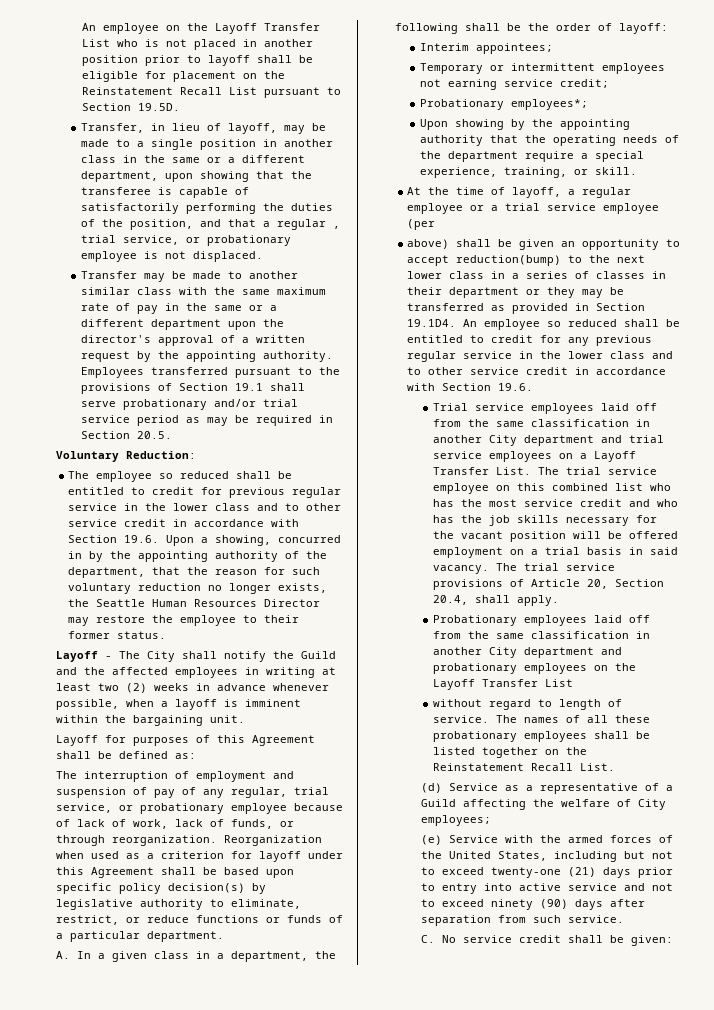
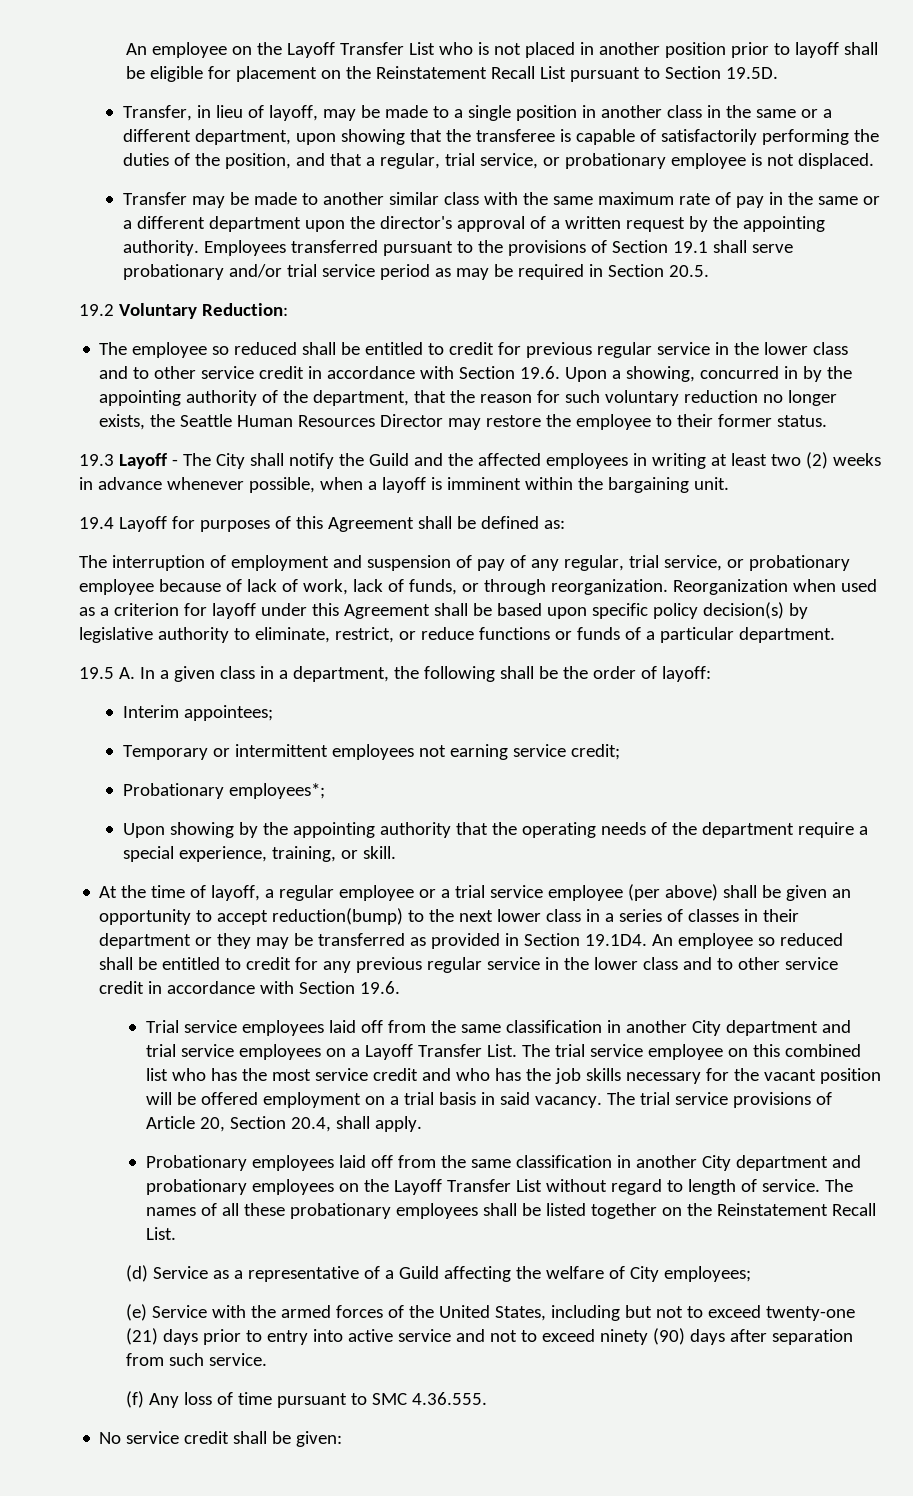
- Transfer, in lieu of layoff, may be made to a single position in another class in the same or a different department, upon showing that the transferee is capable of satisfactorily performing the duties of the position, and that a regular , trial service, or probationary employee is not displaced.
+ Transfer, in lieu of layoff, may be made to a single position in another class in the same or a different department, upon showing that the transferee is capable of satisfactorily performing the duties of the position, and that a regular, trial service, or probationary employee is not displaced.
- Voluntary Reduction:
+ 19.2 Voluntary Reduction:
- Layoff - The City shall notify the Guild and the affected employees in writing at least two (2) weeks in advance whenever possible, when a layoff is imminent within the bargaining unit.
+ 19.3 Layoff - The City shall notify the Guild and the affected employees in writing at least two (2) weeks in advance whenever possible, when a layoff is imminent within the bargaining unit.
- Layoff for purposes of this Agreement shall be defined as:
+ 19.4 Layoff for purposes of this Agreement shall be defined as:
- A. In a given class in a department, the following shall be the order of layoff:
+ 19.5 A. In a given class in a department, the following shall be the order of layoff:
- At the time of layoff, a regular employee or a trial service employee (per
- above) shall be given an opportunity to accept reduction(bump) to the next lower class in a series of classes in their department or they may be transferred as provided in Section 19.1D4. An employee so reduced shall be entitled to credit for any previous regular service in the lower class and to other service credit in accordance with Section 19.6.
+ At the time of layoff, a regular employee or a trial service employee (per above) shall be given an opportunity to accept reduction(bump) to the next lower class in a series of classes in their department or they may be transferred as provided in Section 19.1D4. An employee so reduced shall be entitled to credit for any previous regular service in the lower class and to other service credit in accordance with Section 19.6.
- Probationary employees laid off from the same classification in another City department and probationary employees on the Layoff Transfer List
- without regard to length of service.
+ Probationary employees laid off from the same classification in another City department and probationary employees on the Layoff Transfer List without regard to length of service.
- C. No service credit shall be given:
+ (f) Any loss of time pursuant to SMC 4.36.555.
+ No service credit shall be given:

